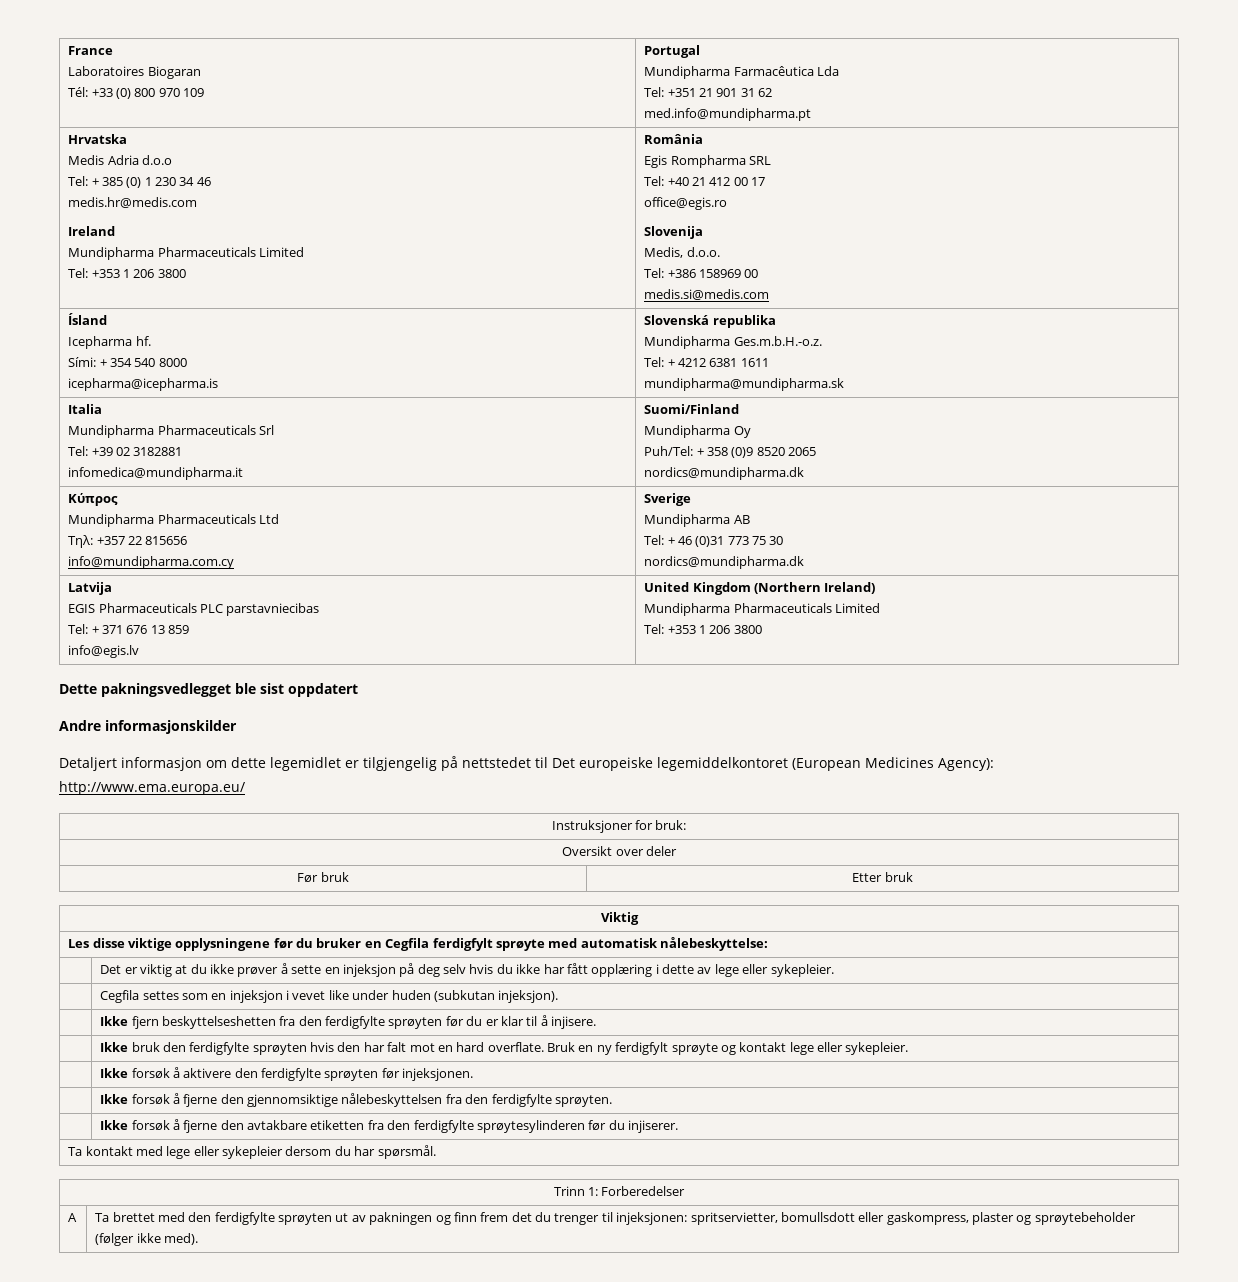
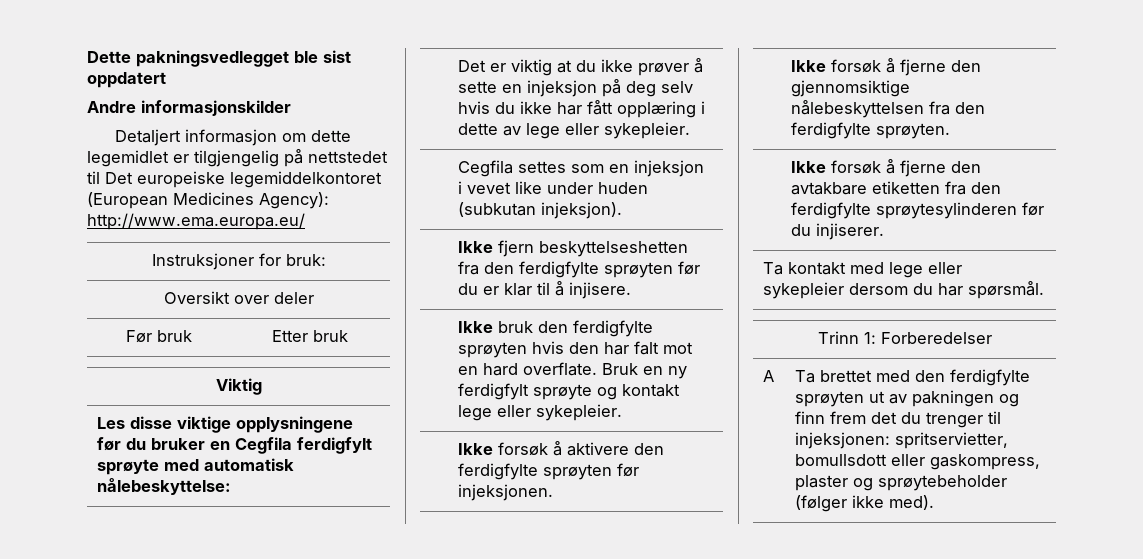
- France
- Laboratoires Biogaran
- Tél: +33 (0) 800 970 109 | Portugal
- Mundipharma Farmacêutica Lda
- Tel: +351 21 901 31 62
- med.info@mundipharma.pt
- Hrvatska
- Medis Adria d.o.o
- Tel: + 385 (0) 1 230 34 46
- medis.hr@medis.com
- Ireland
- Mundipharma Pharmaceuticals Limited
- Tel: +353 1 206 3800 | România
- Egis Rompharma SRL
- Tel: +40 21 412 00 17
- office@egis.ro
- Slovenija
- Medis, d.o.o.
- Tel: +386 158969 00
- medis.si@medis.com
- Ísland
- Icepharma hf.
- Sími: + 354 540 8000
- icepharma@icepharma.is | Slovenská republika
- Mundipharma Ges.m.b.H.-o.z.
- Tel: + 4212 6381 1611
- mundipharma@mundipharma.sk
- Italia
- Mundipharma Pharmaceuticals Srl
- Tel: +39 02 3182881
- infomedica@mundipharma.it | Suomi/Finland
- Mundipharma Oy
- Puh/Tel: + 358 (0)9 8520 2065
- nordics@mundipharma.dk
- Κύπρος
- Mundipharma Pharmaceuticals Ltd
- Τηλ: +357 22 815656
- info@mundipharma.com.cy | Sverige
- Mundipharma AB
- Tel: + 46 (0)31 773 75 30
- nordics@mundipharma.dk
- Latvija
- EGIS Pharmaceuticals PLC parstavniecibas
- Tel: + 371 676 13 859
- info@egis.lv | United Kingdom (Northern Ireland)
- Mundipharma Pharmaceuticals Limited
- Tel: +353 1 206 3800

